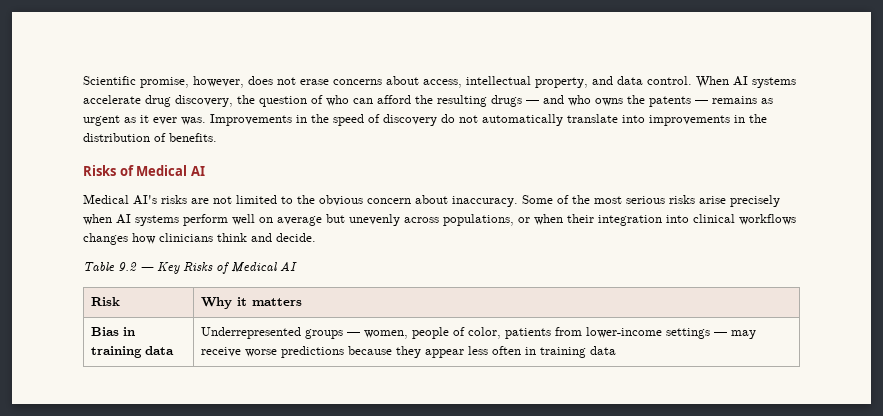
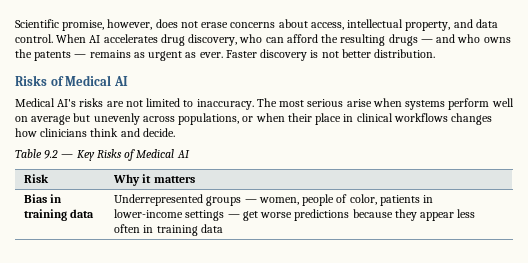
- When AI systems accelerate drug discovery, the question of who can afford the resulting drugs — and who owns the patents — remains as urgent as it ever was. Improvements in the speed of discovery do not automatically translate into improvements in the distribution of benefits.
+ When AI accelerates drug discovery, who can afford the resulting drugs — and who owns the patents — remains as urgent as ever. Faster discovery is not better distribution.
- Medical AI's risks are not limited to the obvious concern about inaccuracy. Some of the most serious risks arise precisely when AI systems perform well on average but unevenly across populations, or when their integration into clinical workflows changes how clinicians think and decide.
+ Medical AI's risks are not limited to inaccuracy. The most serious arise when systems perform well on average but unevenly across populations, or when their place in clinical workflows changes how clinicians think and decide.
- Bias in training data | Underrepresented groups — women, people of color, patients from lower-income settings — may receive worse predictions because they appear less often in training data
+ Bias in training data | Underrepresented groups — women, people of color, patients in lower-income settings — get worse predictions because they appear less often in training data

